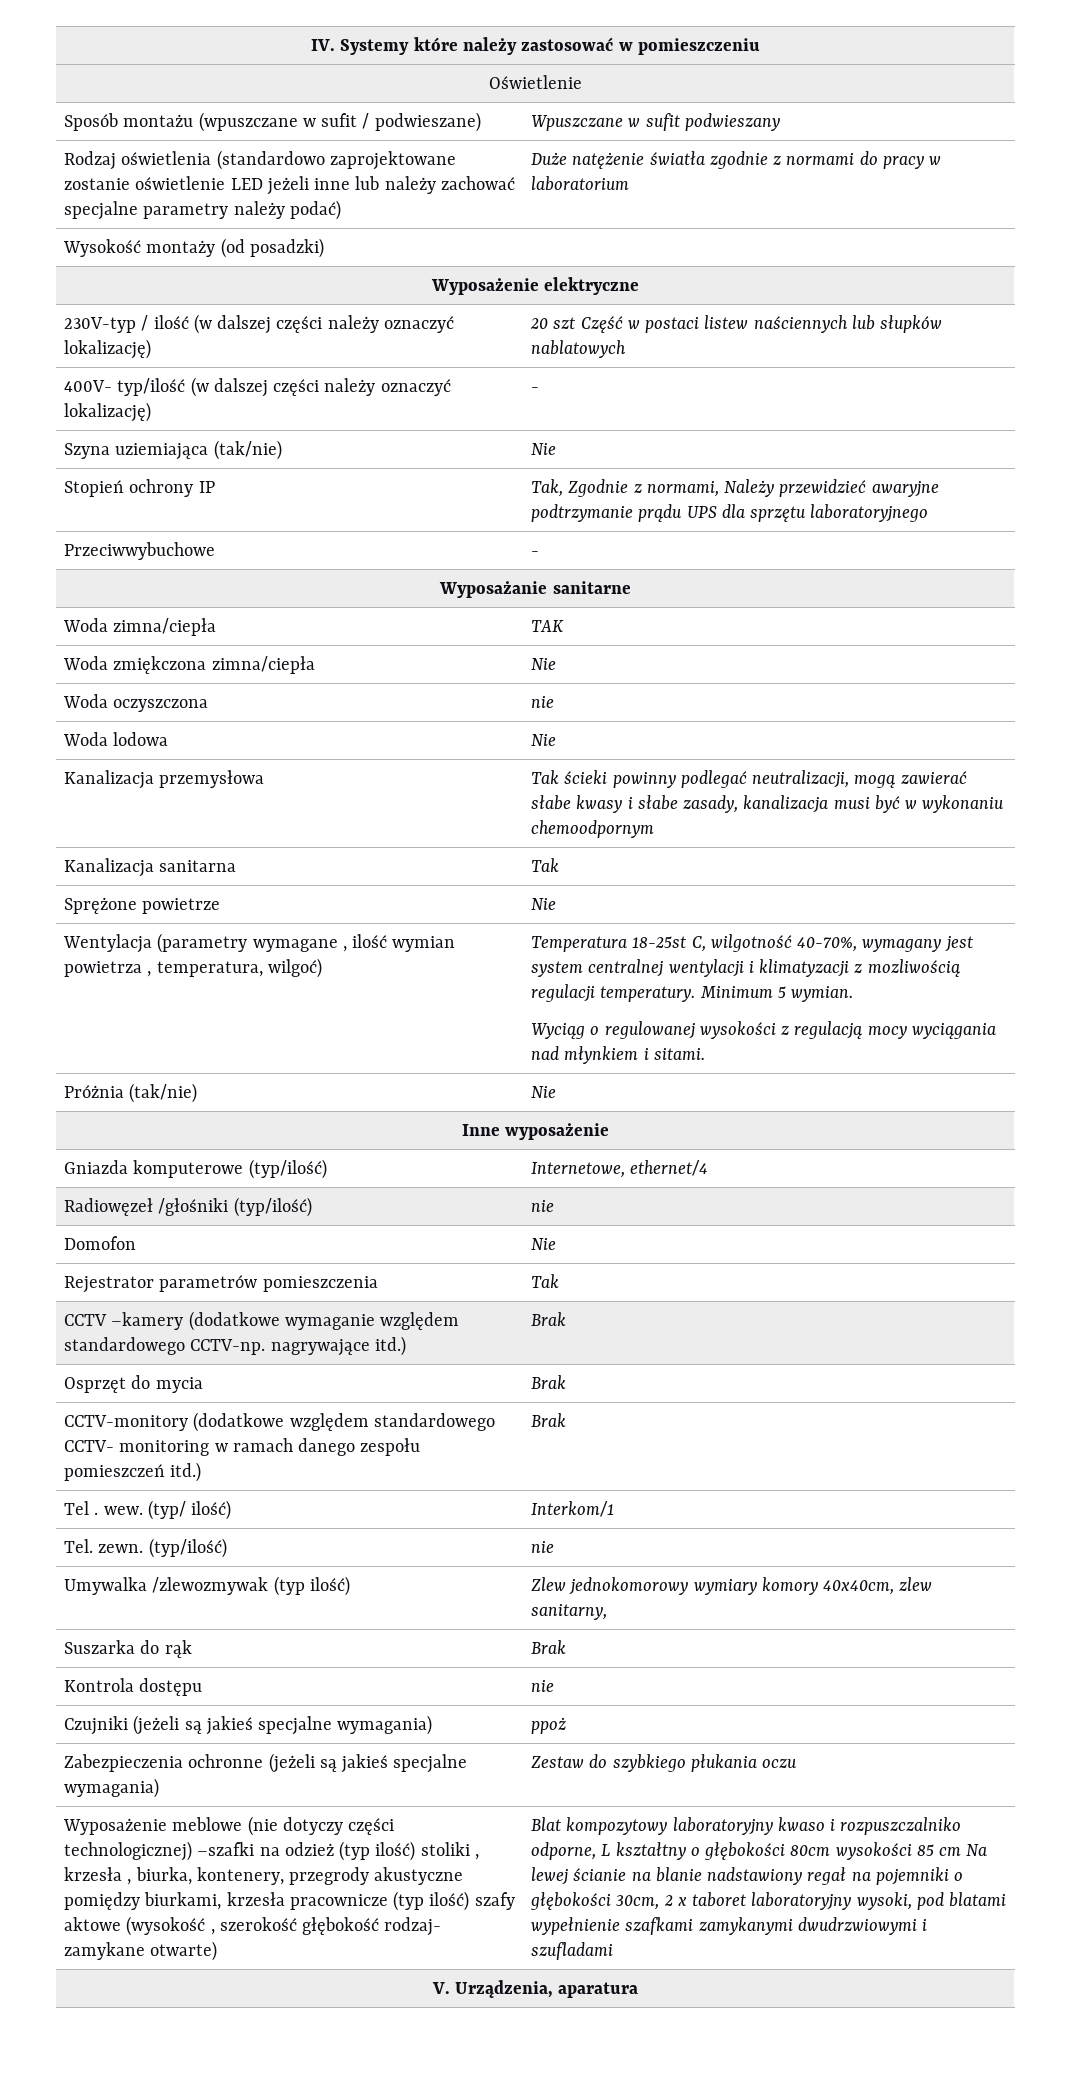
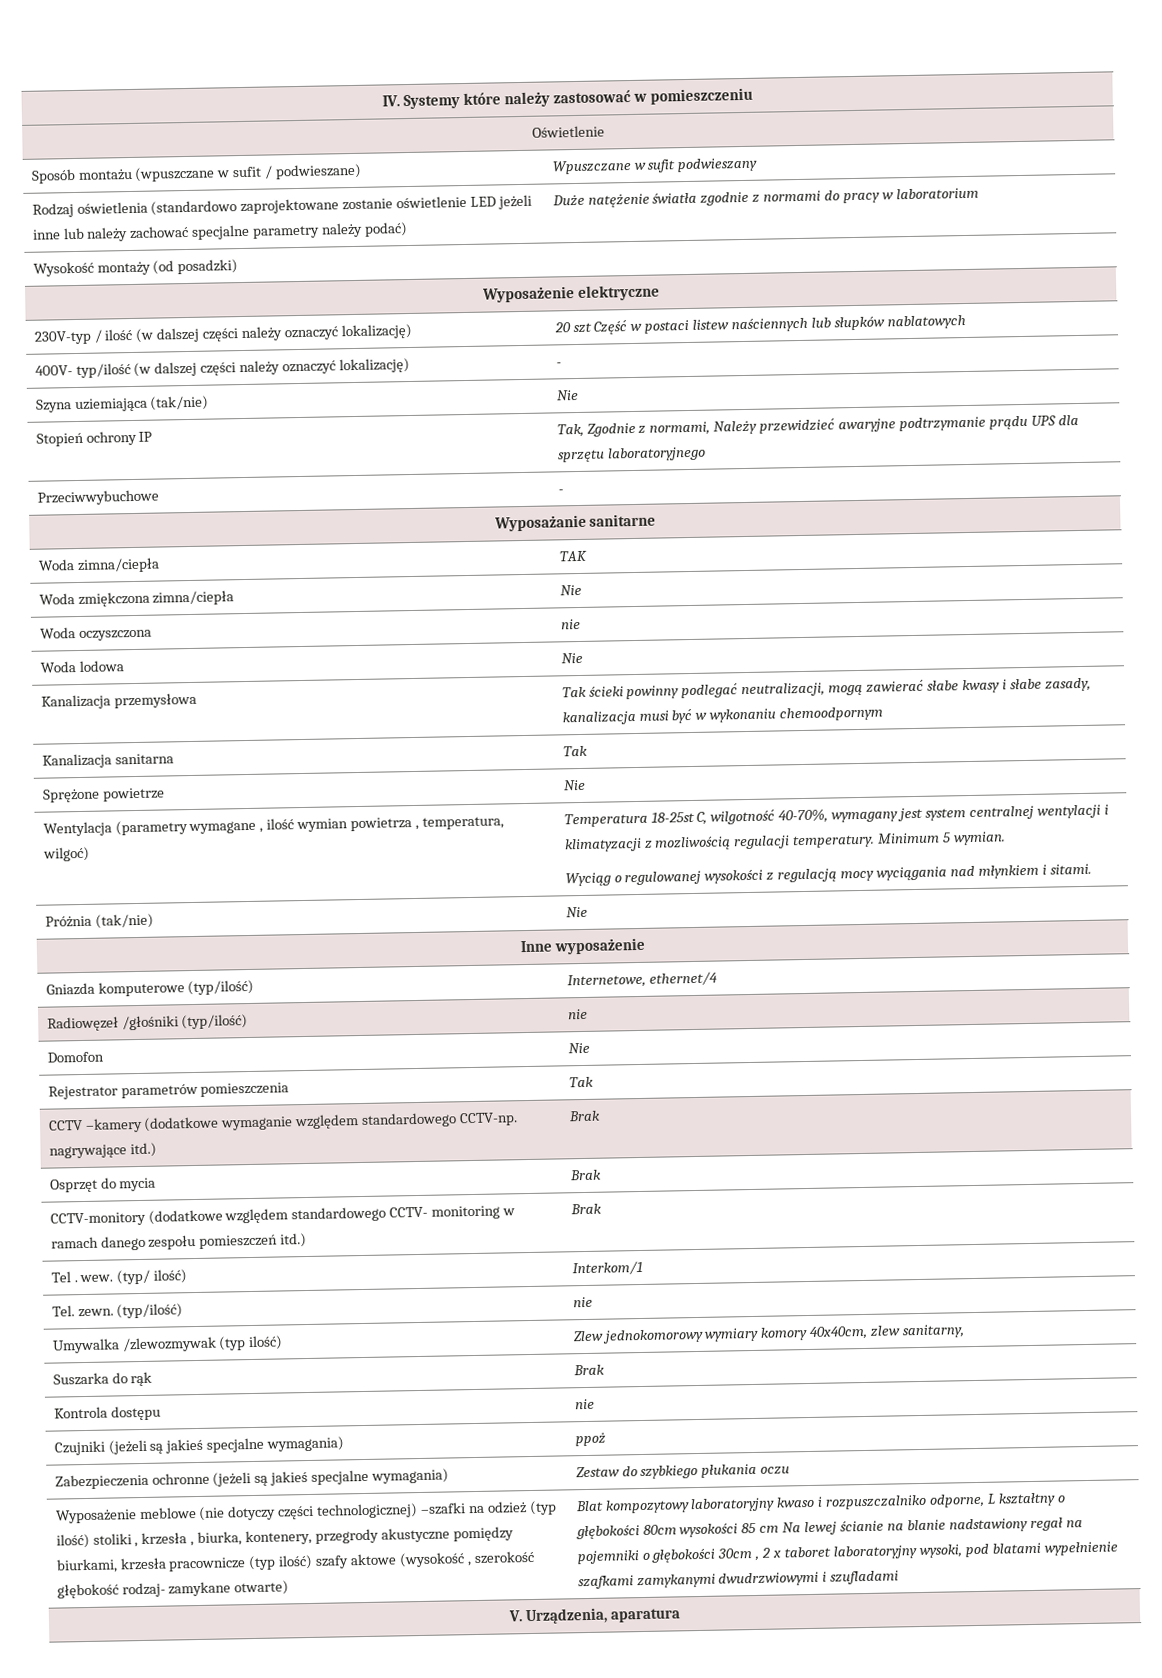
- Blat kompozytowy laboratoryjny kwaso i rozpuszczalniko odporne, L kształtny o głębokości 80cm wysokości 85 cm Na lewej ścianie na blanie nadstawiony regał na pojemniki o głębokości 30cm, 2 x taboret laboratoryjny wysoki, pod blatami wypełnienie szafkami zamykanymi dwudrzwiowymi i szufladami
+ Blat kompozytowy laboratoryjny kwaso i rozpuszczalniko odporne, L kształtny o głębokości 80cm wysokości 85 cm Na lewej ścianie na blanie nadstawiony regał na pojemniki o głębokości 30cm , 2 x taboret laboratoryjny wysoki, pod blatami wypełnienie szafkami zamykanymi dwudrzwiowymi i szufladami

